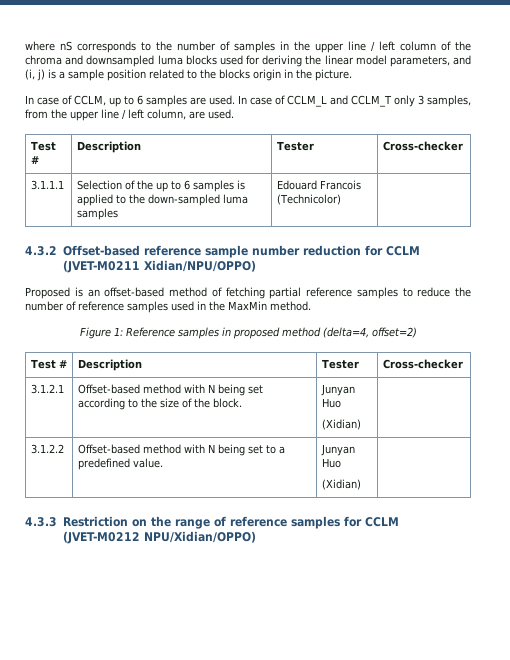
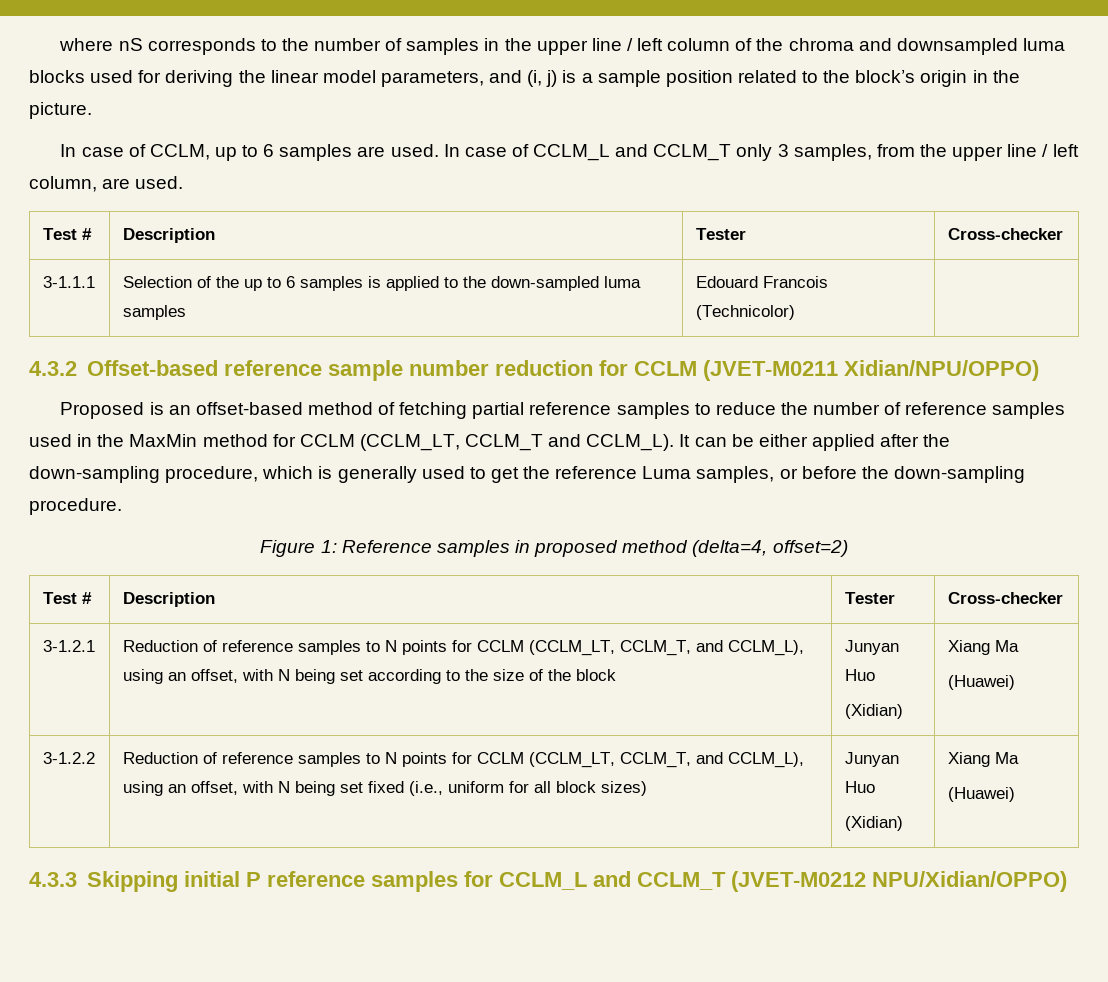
- where nS corresponds to the number of samples in the upper line / left column of the chroma and downsampled luma blocks used for deriving the linear model parameters, and (i, j) is a sample position related to the blocks origin in the picture.
+ where nS corresponds to the number of samples in the upper line / left column of the chroma and downsampled luma blocks used for deriving the linear model parameters, and (i, j) is a sample position related to the block’s origin in the picture.
- 3.1.1.1 | Selection of the up to 6 samples is applied to the down-sampled luma samples | Edouard Francois (Technicolor) |
+ 3-1.1.1 | Selection of the up to 6 samples is applied to the down-sampled luma samples | Edouard Francois (Technicolor) |
- Proposed is an offset-based method of fetching partial reference samples to reduce the number of reference samples used in the MaxMin method.
+ Proposed is an offset-based method of fetching partial reference samples to reduce the number of reference samples used in the MaxMin method for CCLM (CCLM_LT, CCLM_T and CCLM_L). It can be either applied after the down-sampling procedure, which is generally used to get the reference Luma samples, or before the down-sampling procedure.
- 3.1.2.1 | Offset-based method with N being set according to the size of the block. | Junyan Huo
- (Xidian) |
- 3.1.2.2 | Offset-based method with N being set to a predefined value. | Junyan Huo
- (Xidian) |
- 4.3.3 Restriction on the range of reference samples for CCLM (JVET-M0212 NPU/Xidian/OPPO)
+ 3-1.2.1 | Reduction of reference samples to N points for CCLM (CCLM_LT, CCLM_T, and CCLM_L), using an offset, with N being set according to the size of the block | Junyan Huo
+ (Xidian) | Xiang Ma
+ (Huawei)
+ 3-1.2.2 | Reduction of reference samples to N points for CCLM (CCLM_LT, CCLM_T, and CCLM_L), using an offset, with N being set fixed (i.e., uniform for all block sizes) | Junyan Huo
+ (Xidian) | Xiang Ma
+ (Huawei)
+ 4.3.3 Skipping initial P reference samples for CCLM_L and CCLM_T (JVET-M0212 NPU/Xidian/OPPO)

